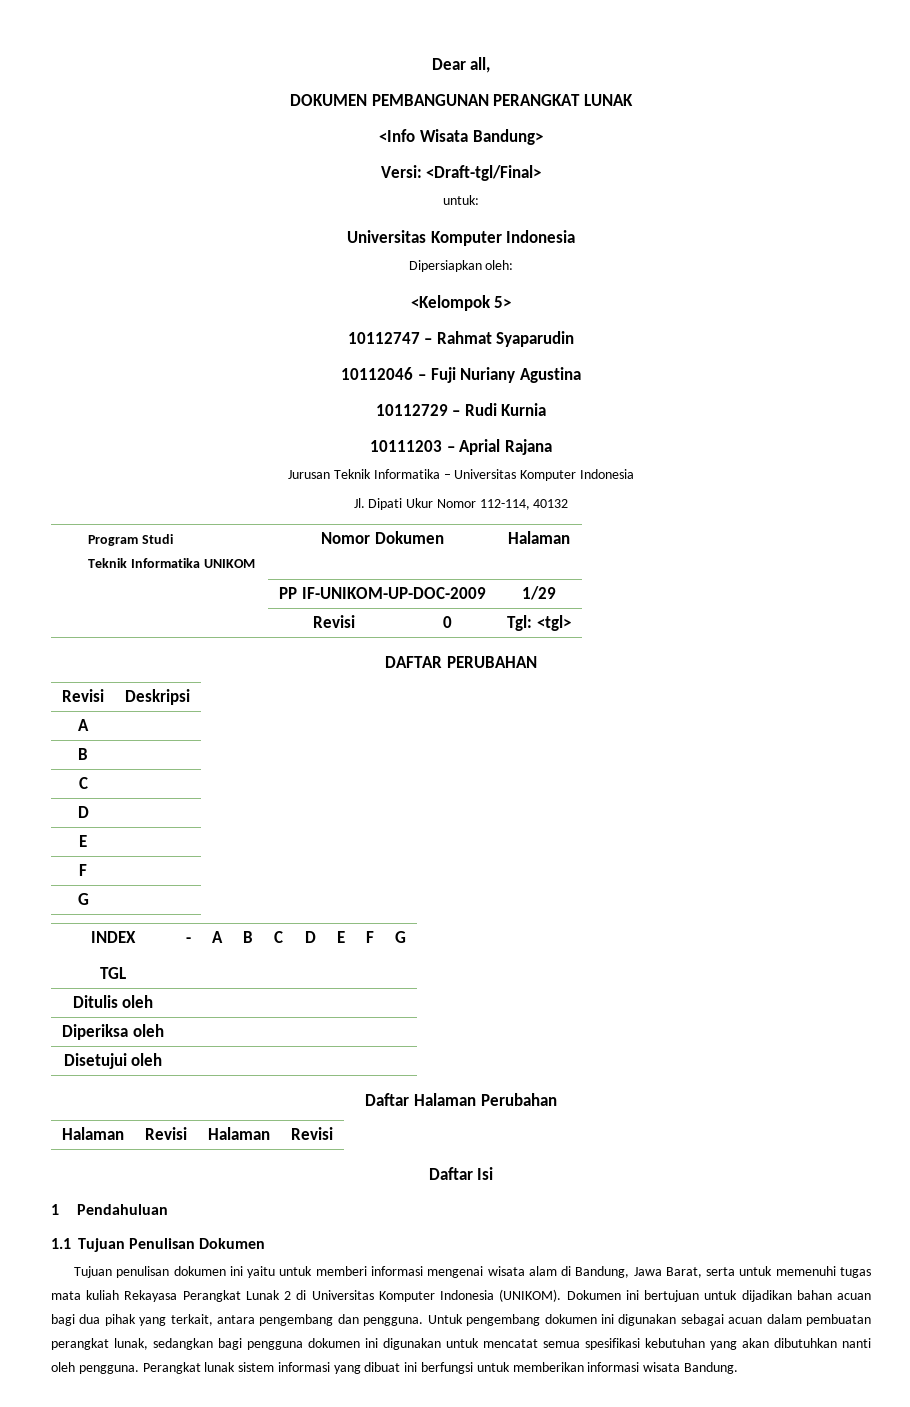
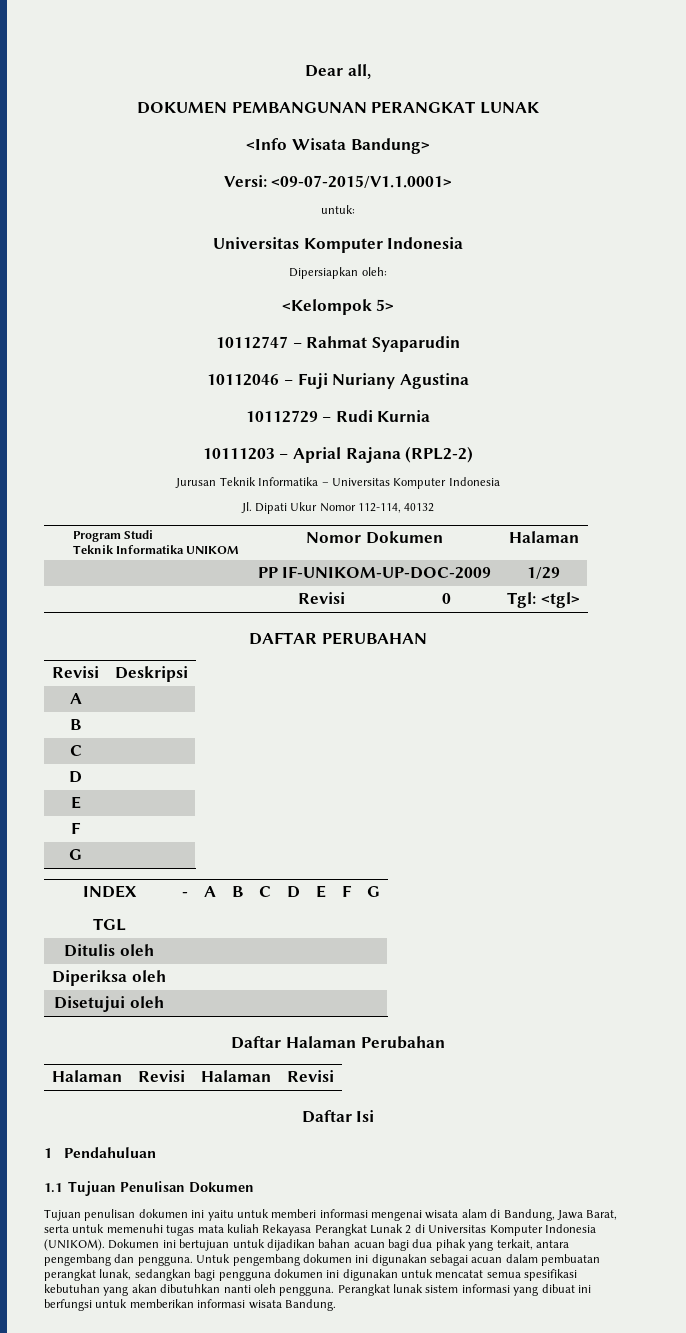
- Versi: <Draft-tgl/Final>
+ Versi: <09-07-2015/V1.1.0001>
- 10111203 – Aprial Rajana
+ 10111203 – Aprial Rajana (RPL2-2)

